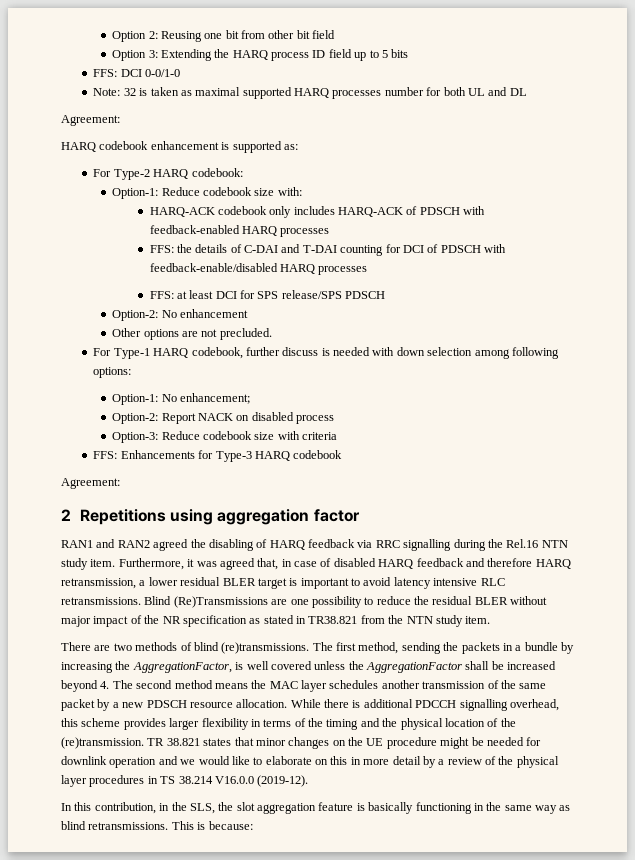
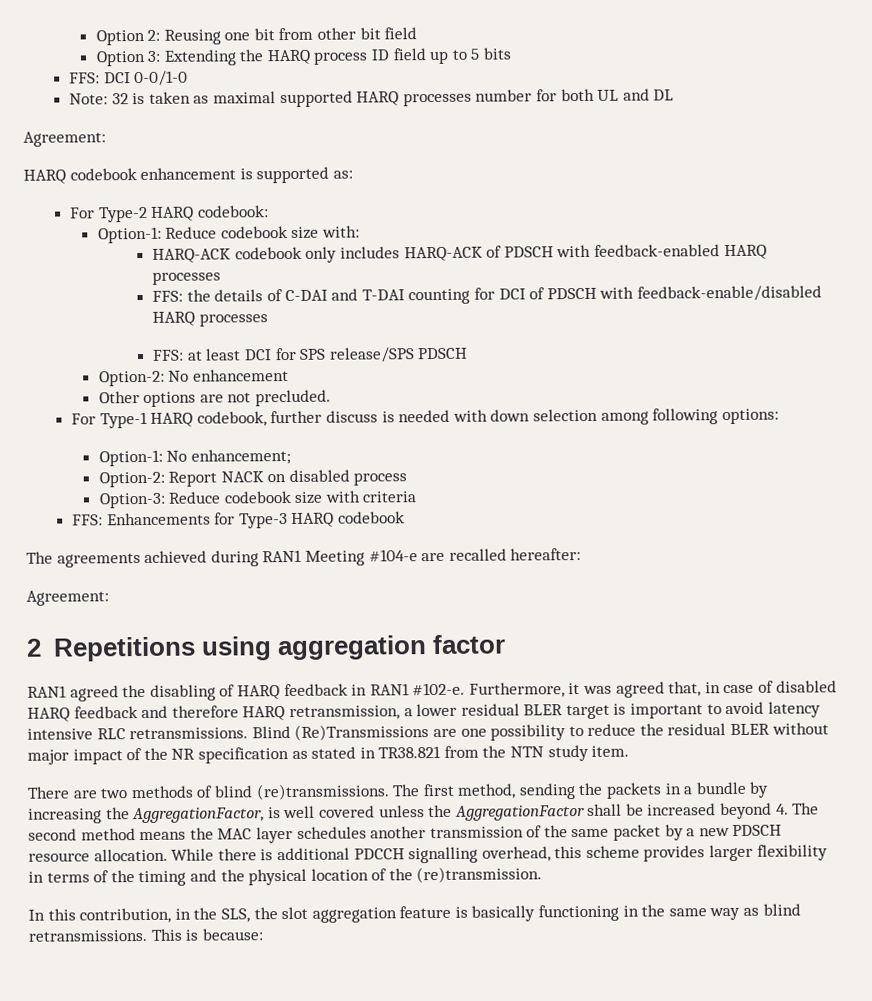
+ The agreements achieved during RAN1 Meeting #104-e are recalled hereafter:
- RAN1 and RAN2 agreed the disabling of HARQ feedback via RRC signalling during the Rel.16 NTN study item.
+ RAN1 agreed the disabling of HARQ feedback in RAN1 #102-e.
- TR 38.821 states that minor changes on the UE procedure might be needed for downlink operation and we would like to elaborate on this in more detail by a review of the physical layer procedures in TS 38.214 V16.0.0 (2019-12).

